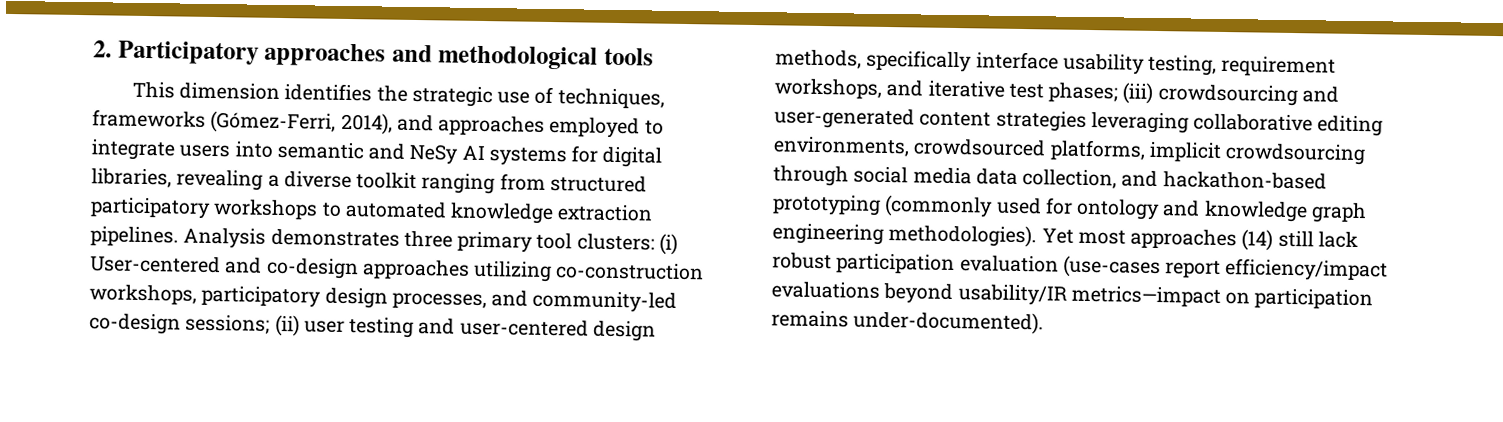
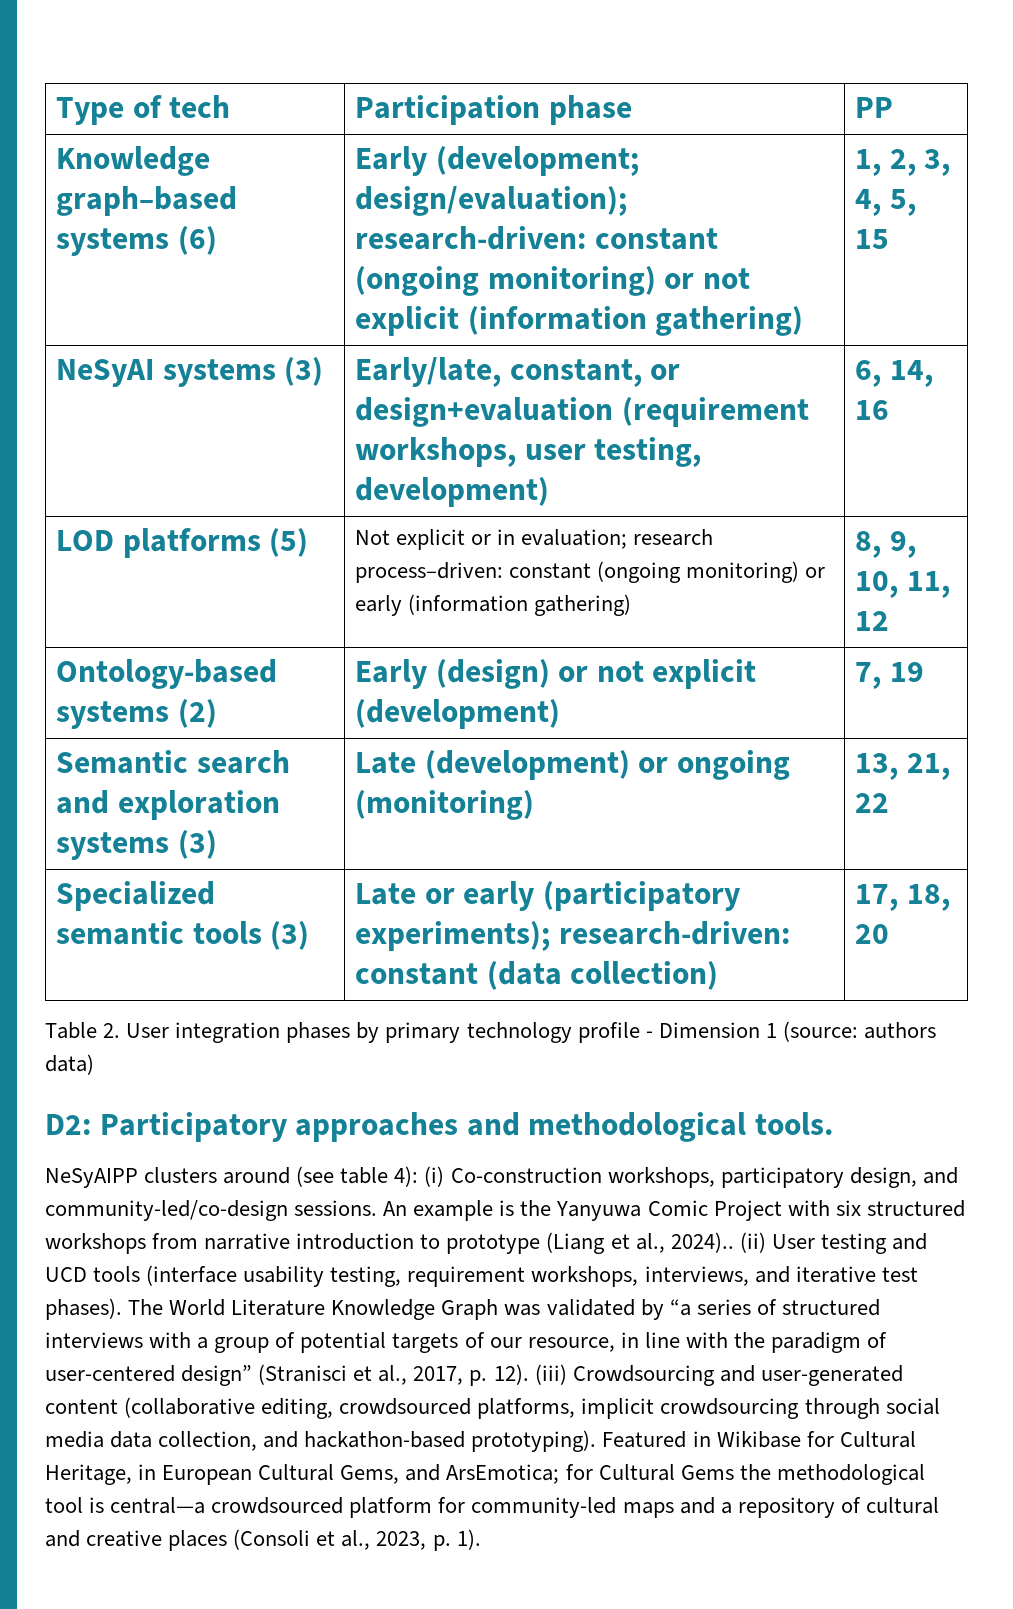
- 2. Participatory approaches and methodological tools
- This dimension identifies the strategic use of techniques, frameworks (Gómez-Ferri, 2014), and approaches employed to integrate users into semantic and NeSy AI systems for digital libraries, revealing a diverse toolkit ranging from structured participatory workshops to automated knowledge extraction pipelines. Analysis demonstrates three primary tool clusters: (i) User-centered and co-design approaches utilizing co-construction workshops, participatory design processes, and community-led co-design sessions; (ii) user testing and user-centered design methods, specifically interface usability testing, requirement workshops, and iterative test phases; (iii) crowdsourcing and user-generated content strategies leveraging collaborative editing environments, crowdsourced platforms, implicit crowdsourcing through social media data collection, and hackathon-based prototyping (commonly used for ontology and knowledge graph engineering methodologies). Yet most approaches (14) still lack robust participation evaluation (use-cases report efficiency/impact evaluations beyond usability/IR metrics—impact on participation remains under-documented).
+ Type of tech | Participation phase | PP
+ Knowledge graph–based systems (6) | Early (development; design/evaluation); research-driven: constant (ongoing monitoring) or not explicit (information gathering) | 1, 2, 3, 4, 5, 15
+ NeSyAI systems (3) | Early/late, constant, or design+evaluation (requirement workshops, user testing, development) | 6, 14, 16
+ LOD platforms (5) | Not explicit or in evaluation; research process–driven: constant (ongoing monitoring) or early (information gathering) | 8, 9, 10, 11, 12
+ Ontology-based systems (2) | Early (design) or not explicit (development) | 7, 19
+ Semantic search and exploration systems (3) | Late (development) or ongoing (monitoring) | 13, 21, 22
+ Specialized semantic tools (3) | Late or early (participatory experiments); research-driven: constant (data collection) | 17, 18, 20
+ Table 2. User integration phases by primary technology profile - Dimension 1 (source: authors data)
+ D2: Participatory approaches and methodological tools.
+ NeSyAIPP clusters around (see table 4): (i) Co-construction workshops, participatory design, and community-led/co-design sessions. An example is the Yanyuwa Comic Project with six structured workshops from narrative introduction to prototype (Liang et al., 2024).. (ii) User testing and UCD tools (interface usability testing, requirement workshops, interviews, and iterative test phases). The World Literature Knowledge Graph was validated by “a series of structured interviews with a group of potential targets of our resource, in line with the paradigm of user-centered design” (Stranisci et al., 2017, p. 12). (iii) Crowdsourcing and user-generated content (collaborative editing, crowdsourced platforms, implicit crowdsourcing through social media data collection, and hackathon-based prototyping). Featured in Wikibase for Cultural Heritage, in European Cultural Gems, and ArsEmotica; for Cultural Gems the methodological tool is central—a crowdsourced platform for community-led maps and a repository of cultural and creative places (Consoli et al., 2023, p. 1).

